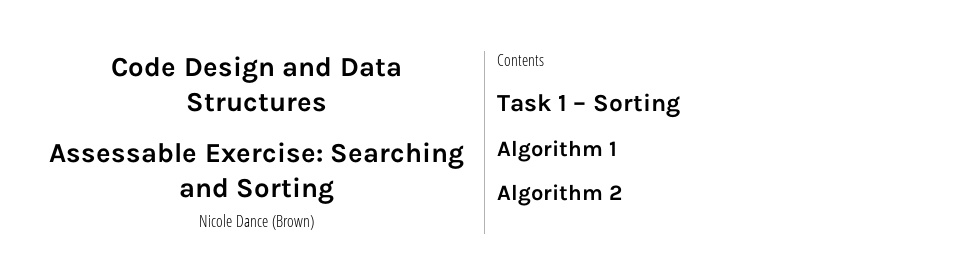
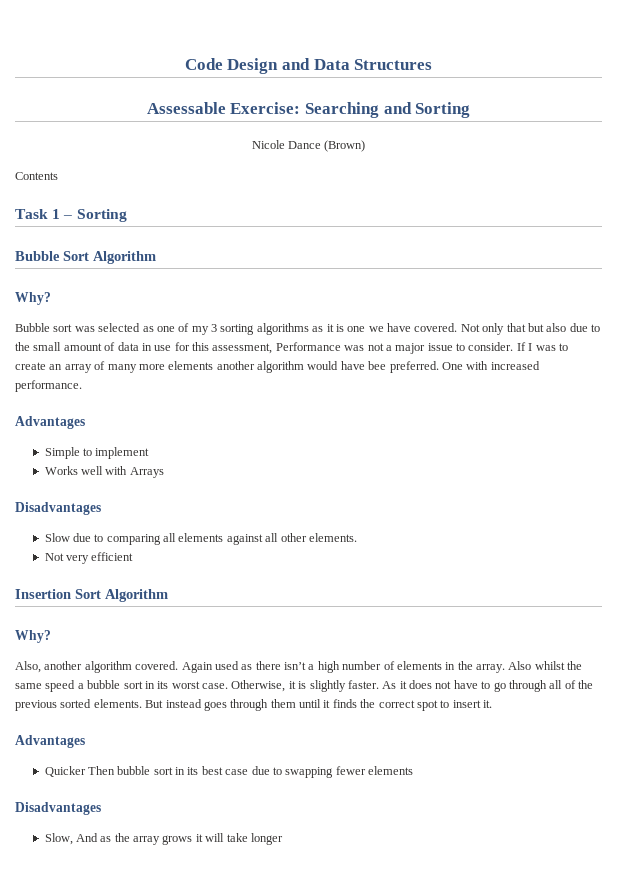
- Algorithm 1
- Algorithm 2
+ Bubble Sort Algorithm
+ Why?
+ Bubble sort was selected as one of my 3 sorting algorithms as it is one we have covered. Not only that but also due to the small amount of data in use for this assessment, Performance was not a major issue to consider. If I was to create an array of many more elements another algorithm would have bee preferred. One with increased performance.
+ Advantages
+ Simple to implement
+ Works well with Arrays
+ Disadvantages
+ Slow due to comparing all elements against all other elements.
+ Not very efficient
+ Insertion Sort Algorithm
+ Why?
+ Also, another algorithm covered. Again used as there isn’t a high number of elements in the array. Also whilst the same speed a bubble sort in its worst case. Otherwise, it is slightly faster. As it does not have to go through all of the previous sorted elements. But instead goes through them until it finds the correct spot to insert it.
+ Advantages
+ Quicker Then bubble sort in its best case due to swapping fewer elements
+ Disadvantages
+ Slow, And as the array grows it will take longer

